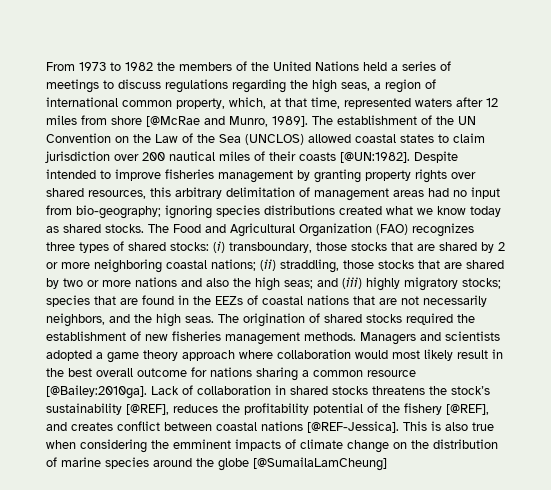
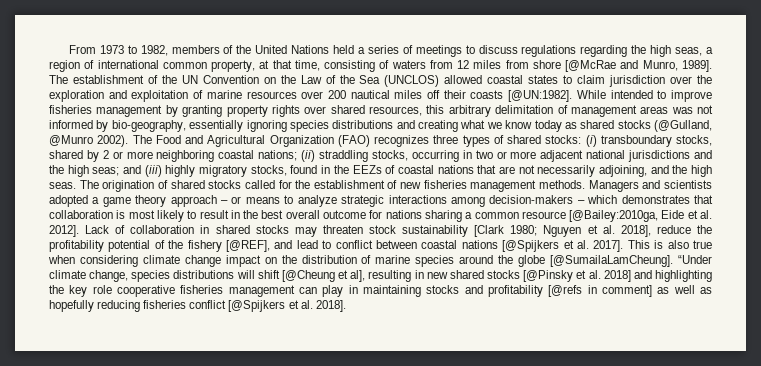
- From 1973 to 1982 the members of the United Nations held a series of meetings to discuss regulations regarding the high seas, a region of international common property, which, at that time, represented waters after 12 miles from shore [@McRae and Munro, 1989].
+ From 1973 to 1982, members of the United Nations held a series of meetings to discuss regulations regarding the high seas, a region of international common property, at that time, consisting of waters from 12 miles from shore [@McRae and Munro, 1989].
- The establishment of the UN Convention on the Law of the Sea (UNCLOS) allowed coastal states to claim jurisdiction over 200 nautical miles of their coasts [@UN:1982].
+ The establishment of the UN Convention on the Law of the Sea (UNCLOS) allowed coastal states to claim jurisdiction over the exploration and exploitation of marine resources over 200 nautical miles off their coasts [@UN:1982].
- Despite intended to improve fisheries management by granting property rights over shared resources, this arbitrary delimitation of management areas had no input from bio-geography; ignoring species distributions created what we know today as shared stocks.
+ While intended to improve fisheries management by granting property rights over shared resources, this arbitrary delimitation of management areas was not informed by bio-geography, essentially ignoring species distributions and creating what we know today as shared stocks (@Gulland, @Munro 2002).
- The Food and Agricultural Organization (FAO) recognizes three types of shared stocks: (i) transboundary, those stocks that are shared by 2 or more neighboring coastal nations; (ii) straddling, those stocks that are shared by two or more nations and also the high seas; and (iii) highly migratory stocks; species that are found in the EEZs of coastal nations that are not necessarily neighbors, and the high seas.
+ The Food and Agricultural Organization (FAO) recognizes three types of shared stocks: (i) transboundary stocks, shared by 2 or more neighboring coastal nations; (ii) straddling stocks, occurring in two or more adjacent national jurisdictions and the high seas; and (iii) highly migratory stocks, found in the EEZs of coastal nations that are not necessarily adjoining, and the high seas.
- The origination of shared stocks required the establishment of new fisheries management methods.
+ The origination of shared stocks called for the establishment of new fisheries management methods.
- Managers and scientists adopted a game theory approach where collaboration would most likely result in the best overall outcome for nations sharing a common resource [@Bailey:2010ga].
+ Managers and scientists adopted a game theory approach – or means to analyze strategic interactions among decision-makers – which demonstrates that collaboration is most likely to result in the best overall outcome for nations sharing a common resource [@Bailey:2010ga, Eide et al. 2012].
- Lack of collaboration in shared stocks threatens the stock’s sustainability [@REF], reduces the profitability potential of the fishery [@REF], and creates conflict between coastal nations [@REF-Jessica].
+ Lack of collaboration in shared stocks may threaten stock sustainability [Clark 1980; Nguyen et al. 2018], reduce the profitability potential of the fishery [@REF], and lead to conflict between coastal nations [@Spijkers et al. 2017].
- This is also true when considering the emminent impacts of climate change on the distribution of marine species around the globe [@SumailaLamCheung]
+ This is also true when considering climate change impact on the distribution of marine species around the globe [@SumailaLamCheung]. “Under climate change, species distributions will shift [@Cheung et al], resulting in new shared stocks [@Pinsky et al. 2018] and highlighting the key role cooperative fisheries management can play in maintaining stocks and profitability [@refs in comment] as well as hopefully reducing fisheries conflict [@Spijkers et al. 2018].

